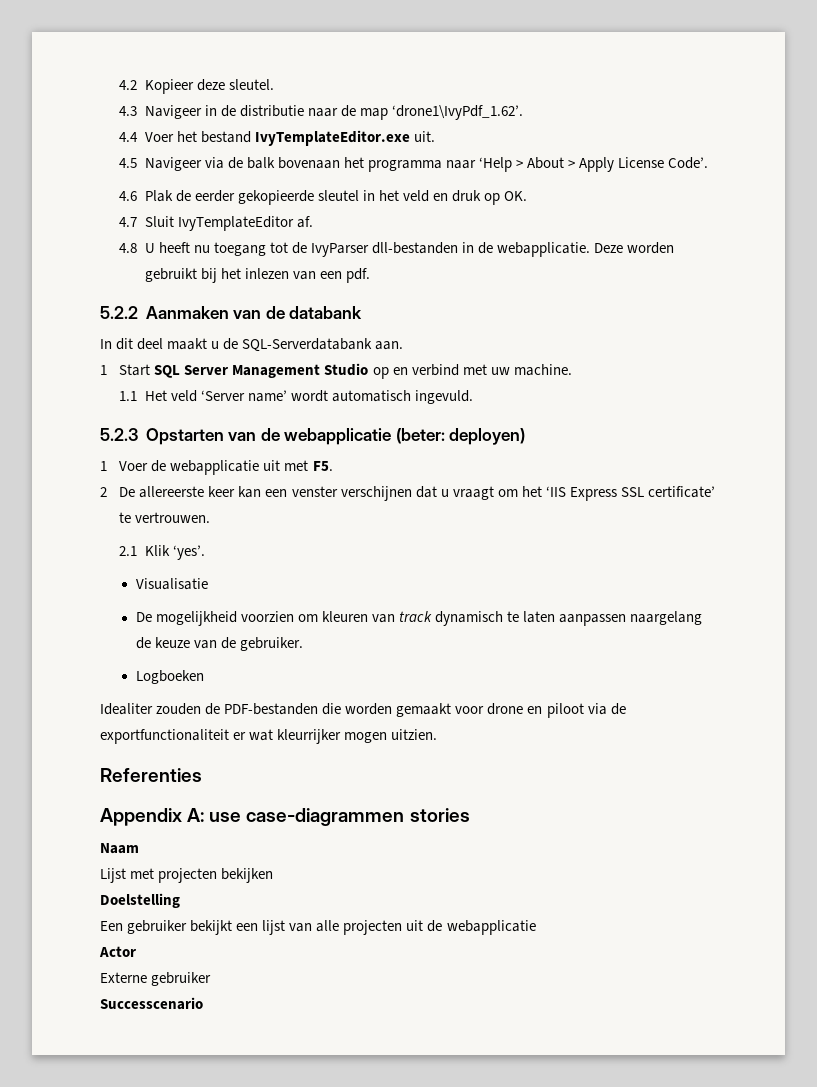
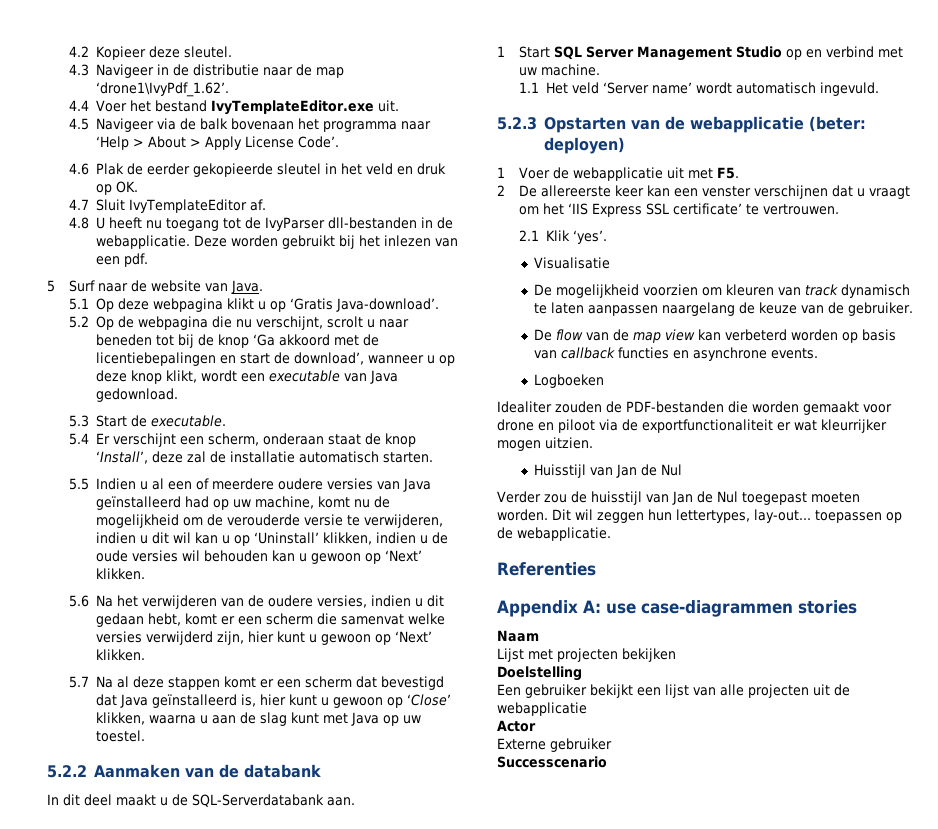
+ 5 Surf naar de website van Java.
+ 5.1 Op deze webpagina klikt u op ‘Gratis Java-download’.
+ 5.2 Op de webpagina die nu verschijnt, scrolt u naar beneden tot bij de knop ‘Ga akkoord met de licentiebepalingen en start de download’, wanneer u op deze knop klikt, wordt een executable van Java gedownload.
+ 5.3 Start de executable.
+ 5.4 Er verschijnt een scherm, onderaan staat de knop ‘Install’, deze zal de installatie automatisch starten.
+ 5.5 Indien u al een of meerdere oudere versies van Java geïnstalleerd had op uw machine, komt nu de mogelijkheid om de verouderde versie te verwijderen, indien u dit wil kan u op ‘Uninstall’ klikken, indien u de oude versies wil behouden kan u gewoon op ‘Next’ klikken.
+ 5.6 Na het verwijderen van de oudere versies, indien u dit gedaan hebt, komt er een scherm die samenvat welke versies verwijderd zijn, hier kunt u gewoon op ‘Next’ klikken.
+ 5.7 Na al deze stappen komt er een scherm dat bevestigd dat Java geïnstalleerd is, hier kunt u gewoon op ‘Close’ klikken, waarna u aan de slag kunt met Java op uw toestel.
+ De flow van de map view kan verbeterd worden op basis van callback functies en asynchrone events.
+ Huisstijl van Jan de Nul
+ Verder zou de huisstijl van Jan de Nul toegepast moeten worden. Dit wil zeggen hun lettertypes, lay-out... toepassen op de webapplicatie.

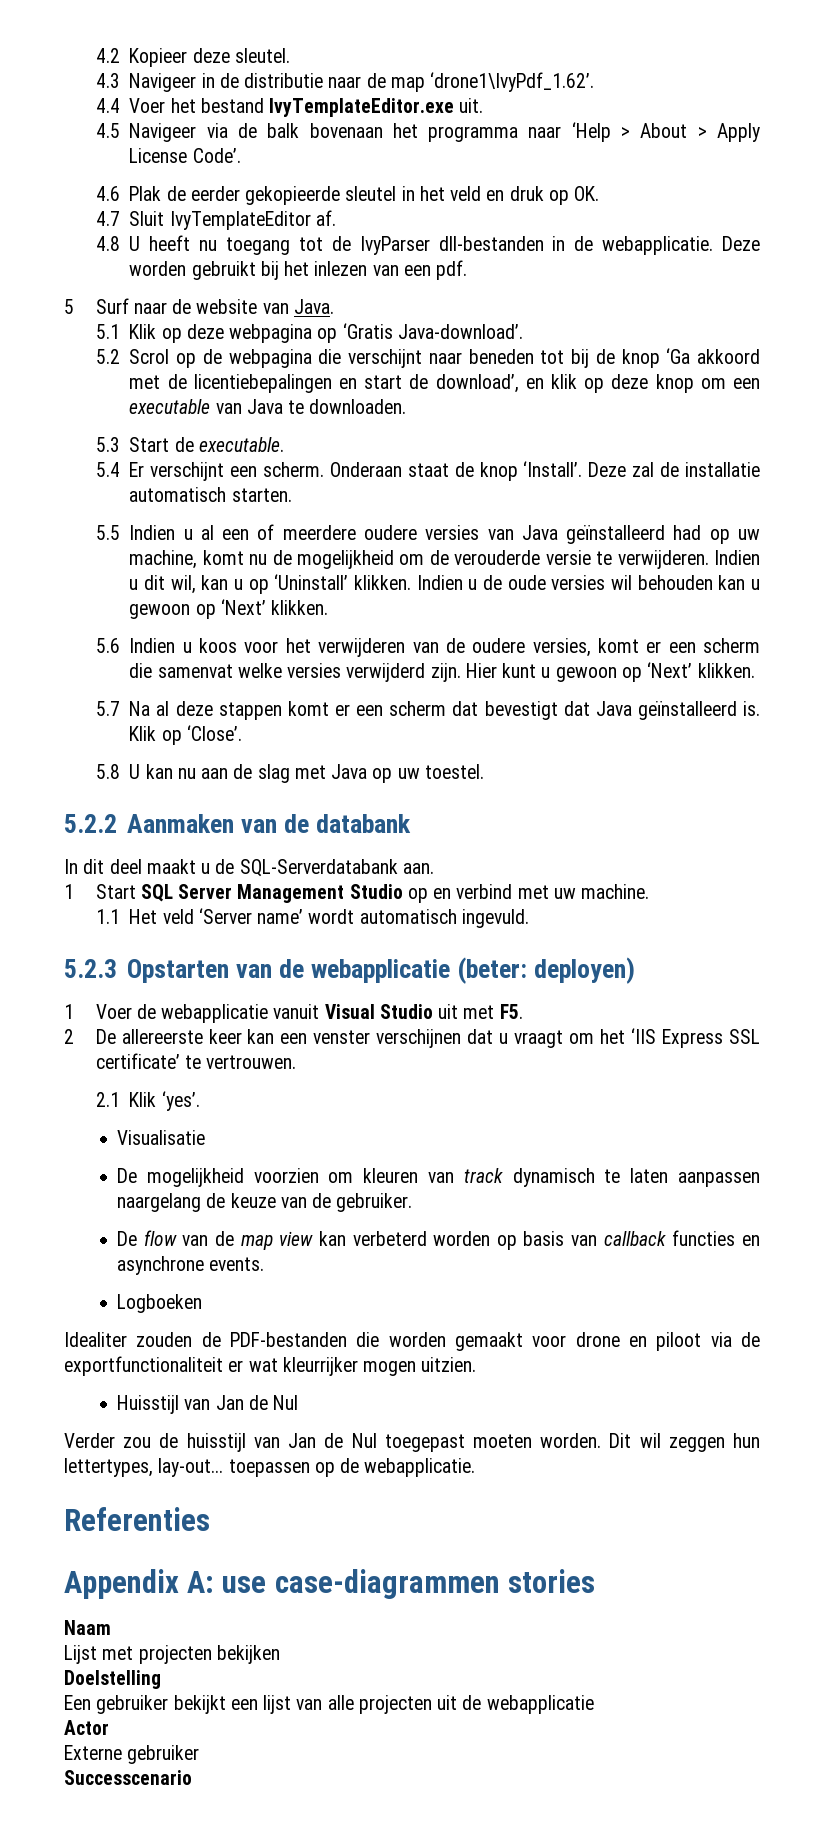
- 5.1 Op deze webpagina klikt u op ‘Gratis Java-download’.
+ 5.1 Klik op deze webpagina op ‘Gratis Java-download’.
- 5.2 Op de webpagina die nu verschijnt, scrolt u naar beneden tot bij de knop ‘Ga akkoord met de licentiebepalingen en start de download’, wanneer u op deze knop klikt, wordt een executable van Java gedownload.
+ 5.2 Scrol op de webpagina die verschijnt naar beneden tot bij de knop ‘Ga akkoord met de licentiebepalingen en start de download’, en klik op deze knop om een executable van Java te downloaden.
- 5.4 Er verschijnt een scherm, onderaan staat de knop ‘Install’, deze zal de installatie automatisch starten.
+ 5.4 Er verschijnt een scherm. Onderaan staat de knop ‘Install’. Deze zal de installatie automatisch starten.
- 5.5 Indien u al een of meerdere oudere versies van Java geïnstalleerd had op uw machine, komt nu de mogelijkheid om de verouderde versie te verwijderen, indien u dit wil kan u op ‘Uninstall’ klikken, indien u de oude versies wil behouden kan u gewoon op ‘Next’ klikken.
+ 5.5 Indien u al een of meerdere oudere versies van Java geïnstalleerd had op uw machine, komt nu de mogelijkheid om de verouderde versie te verwijderen. Indien u dit wil, kan u op ‘Uninstall’ klikken. Indien u de oude versies wil behouden kan u gewoon op ‘Next’ klikken.
- 5.6 Na het verwijderen van de oudere versies, indien u dit gedaan hebt, komt er een scherm die samenvat welke versies verwijderd zijn, hier kunt u gewoon op ‘Next’ klikken.
+ 5.6 Indien u koos voor het verwijderen van de oudere versies, komt er een scherm die samenvat welke versies verwijderd zijn. Hier kunt u gewoon op ‘Next’ klikken.
- 5.7 Na al deze stappen komt er een scherm dat bevestigd dat Java geïnstalleerd is, hier kunt u gewoon op ‘Close’ klikken, waarna u aan de slag kunt met Java op uw toestel.
+ 5.7 Na al deze stappen komt er een scherm dat bevestigt dat Java geïnstalleerd is. Klik op ‘Close’.
+ 5.8 U kan nu aan de slag met Java op uw toestel.
- 1 Voer de webapplicatie uit met F5.
+ 1 Voer de webapplicatie vanuit Visual Studio uit met F5.

